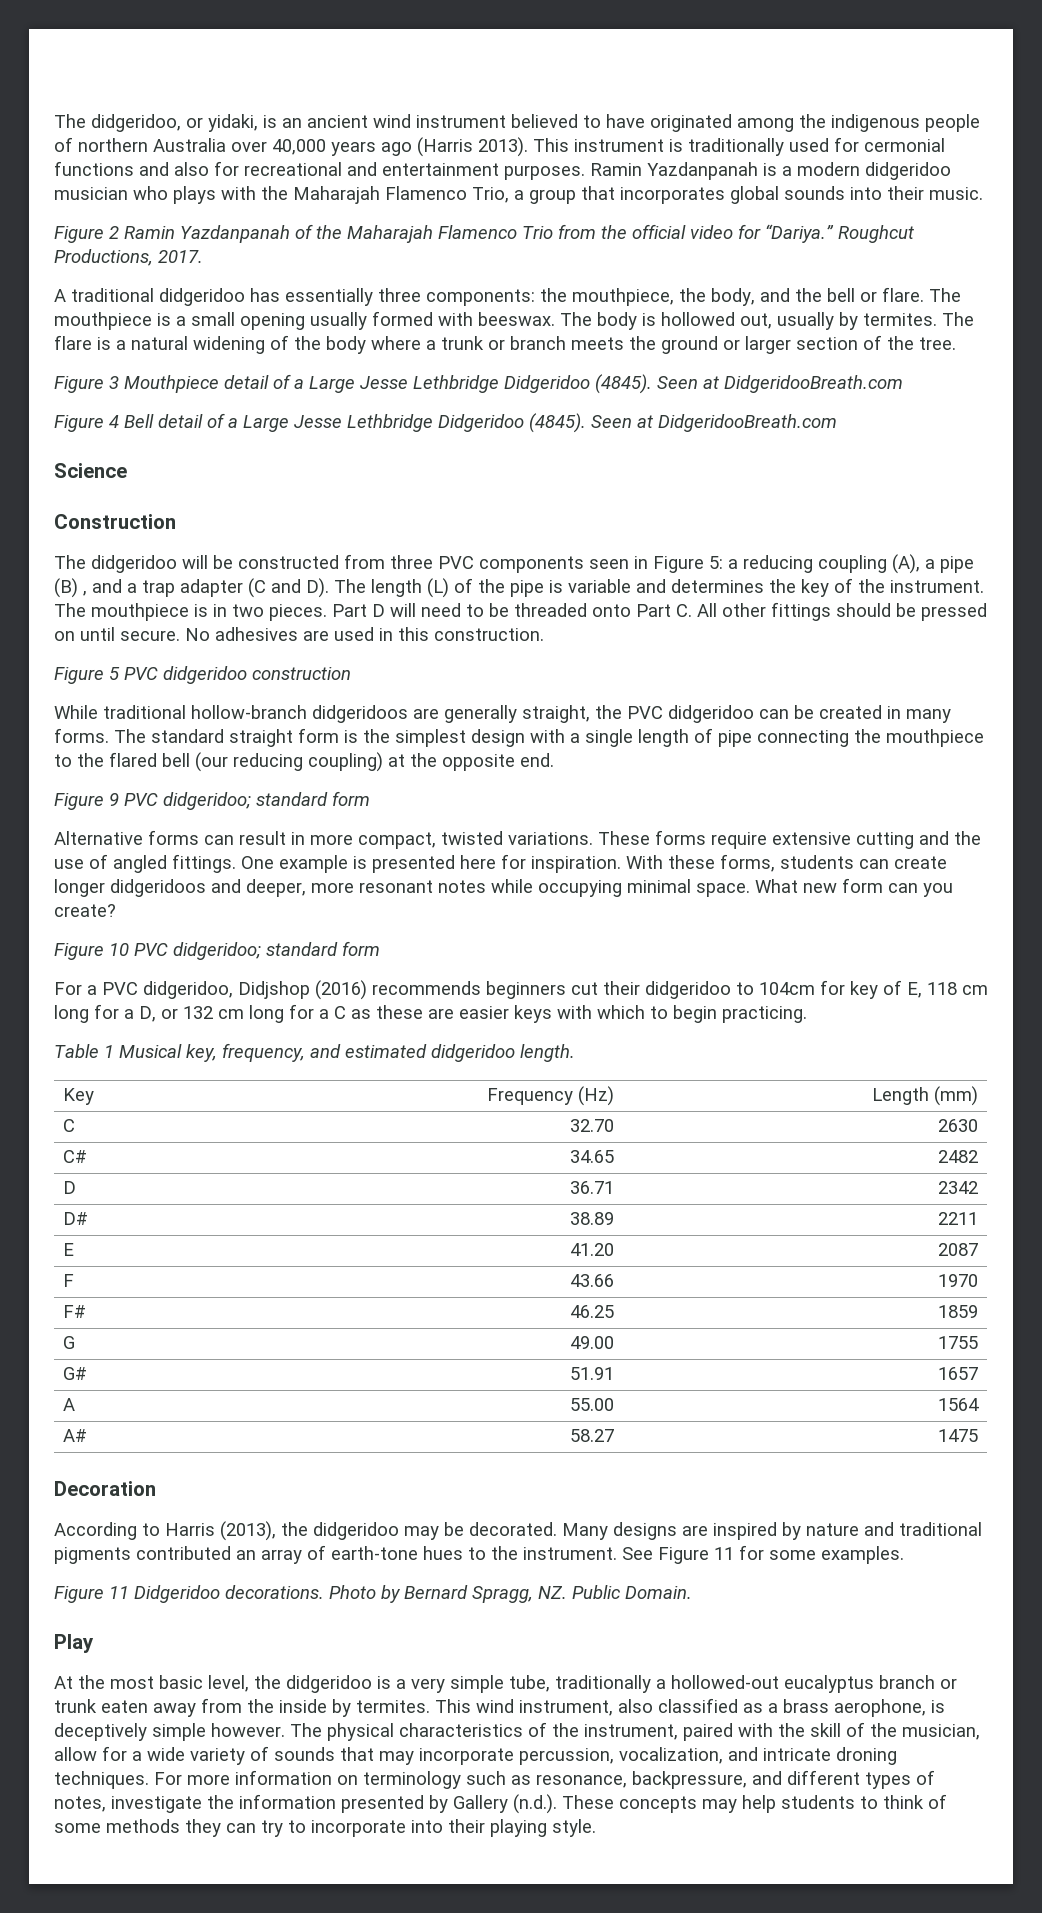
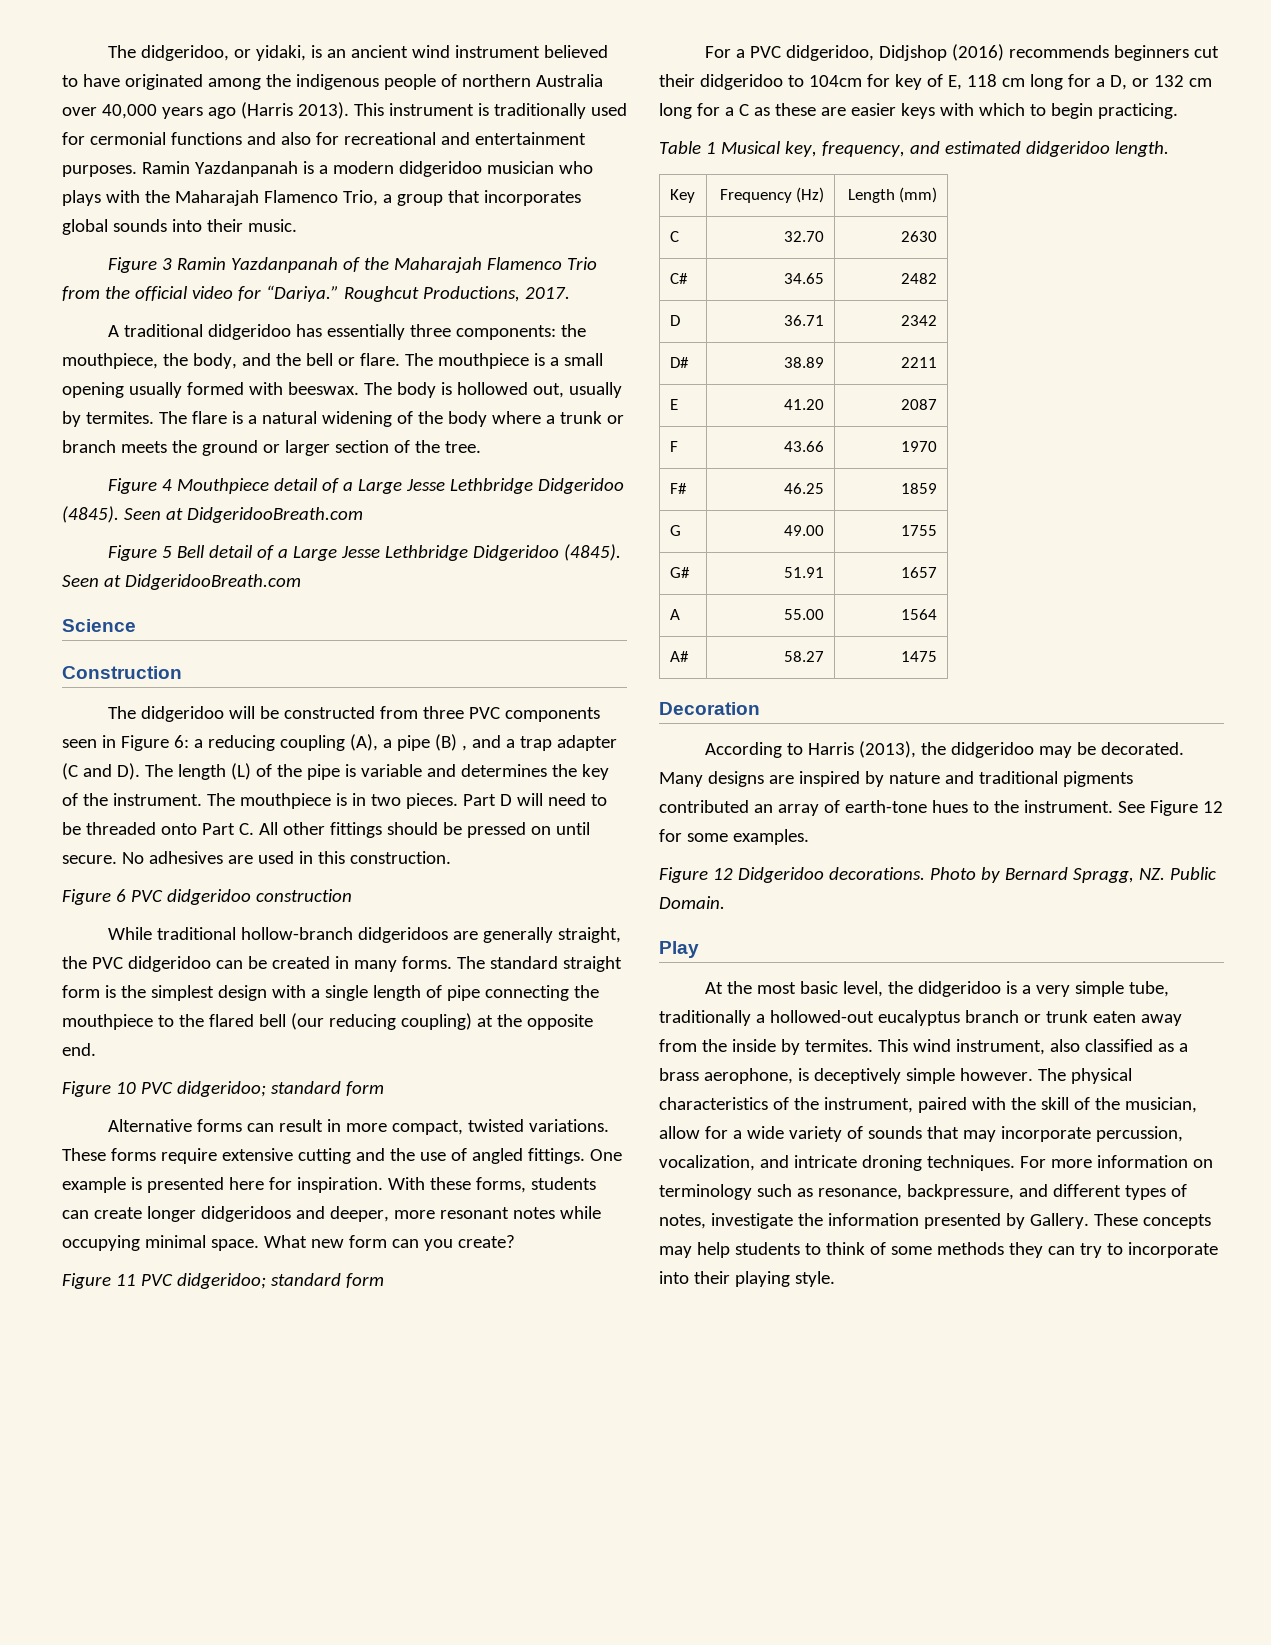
- Figure 2 Ramin Yazdanpanah of the Maharajah Flamenco Trio from the official video for “Dariya.”
+ Figure 3 Ramin Yazdanpanah of the Maharajah Flamenco Trio from the official video for “Dariya.”
- Figure 3 Mouthpiece detail of a Large Jesse Lethbridge Didgeridoo (4845).
+ Figure 4 Mouthpiece detail of a Large Jesse Lethbridge Didgeridoo (4845).
- Figure 4 Bell detail of a Large Jesse Lethbridge Didgeridoo (4845).
+ Figure 5 Bell detail of a Large Jesse Lethbridge Didgeridoo (4845).
- The didgeridoo will be constructed from three PVC components seen in Figure 5: a reducing coupling (A), a pipe (B) , and a trap adapter (C and D). The length (L) of the pipe is variable and determines the key of the instrument.
+ The didgeridoo will be constructed from three PVC components seen in Figure 6: a reducing coupling (A), a pipe (B) , and a trap adapter (C and D). The length (L) of the pipe is variable and determines the key of the instrument.
- Figure 5 PVC didgeridoo construction
+ Figure 6 PVC didgeridoo construction
- Figure 9 PVC didgeridoo; standard form
+ Figure 10 PVC didgeridoo; standard form
- Figure 10 PVC didgeridoo; standard form
+ Figure 11 PVC didgeridoo; standard form
- See Figure 11 for some examples.
+ See Figure 12 for some examples.
- Figure 11 Didgeridoo decorations.
+ Figure 12 Didgeridoo decorations.
- For more information on terminology such as resonance, backpressure, and different types of notes, investigate the information presented by Gallery (n.d.). These concepts may help students to think of some methods they can try to incorporate into their playing style.
+ For more information on terminology such as resonance, backpressure, and different types of notes, investigate the information presented by Gallery. These concepts may help students to think of some methods they can try to incorporate into their playing style.

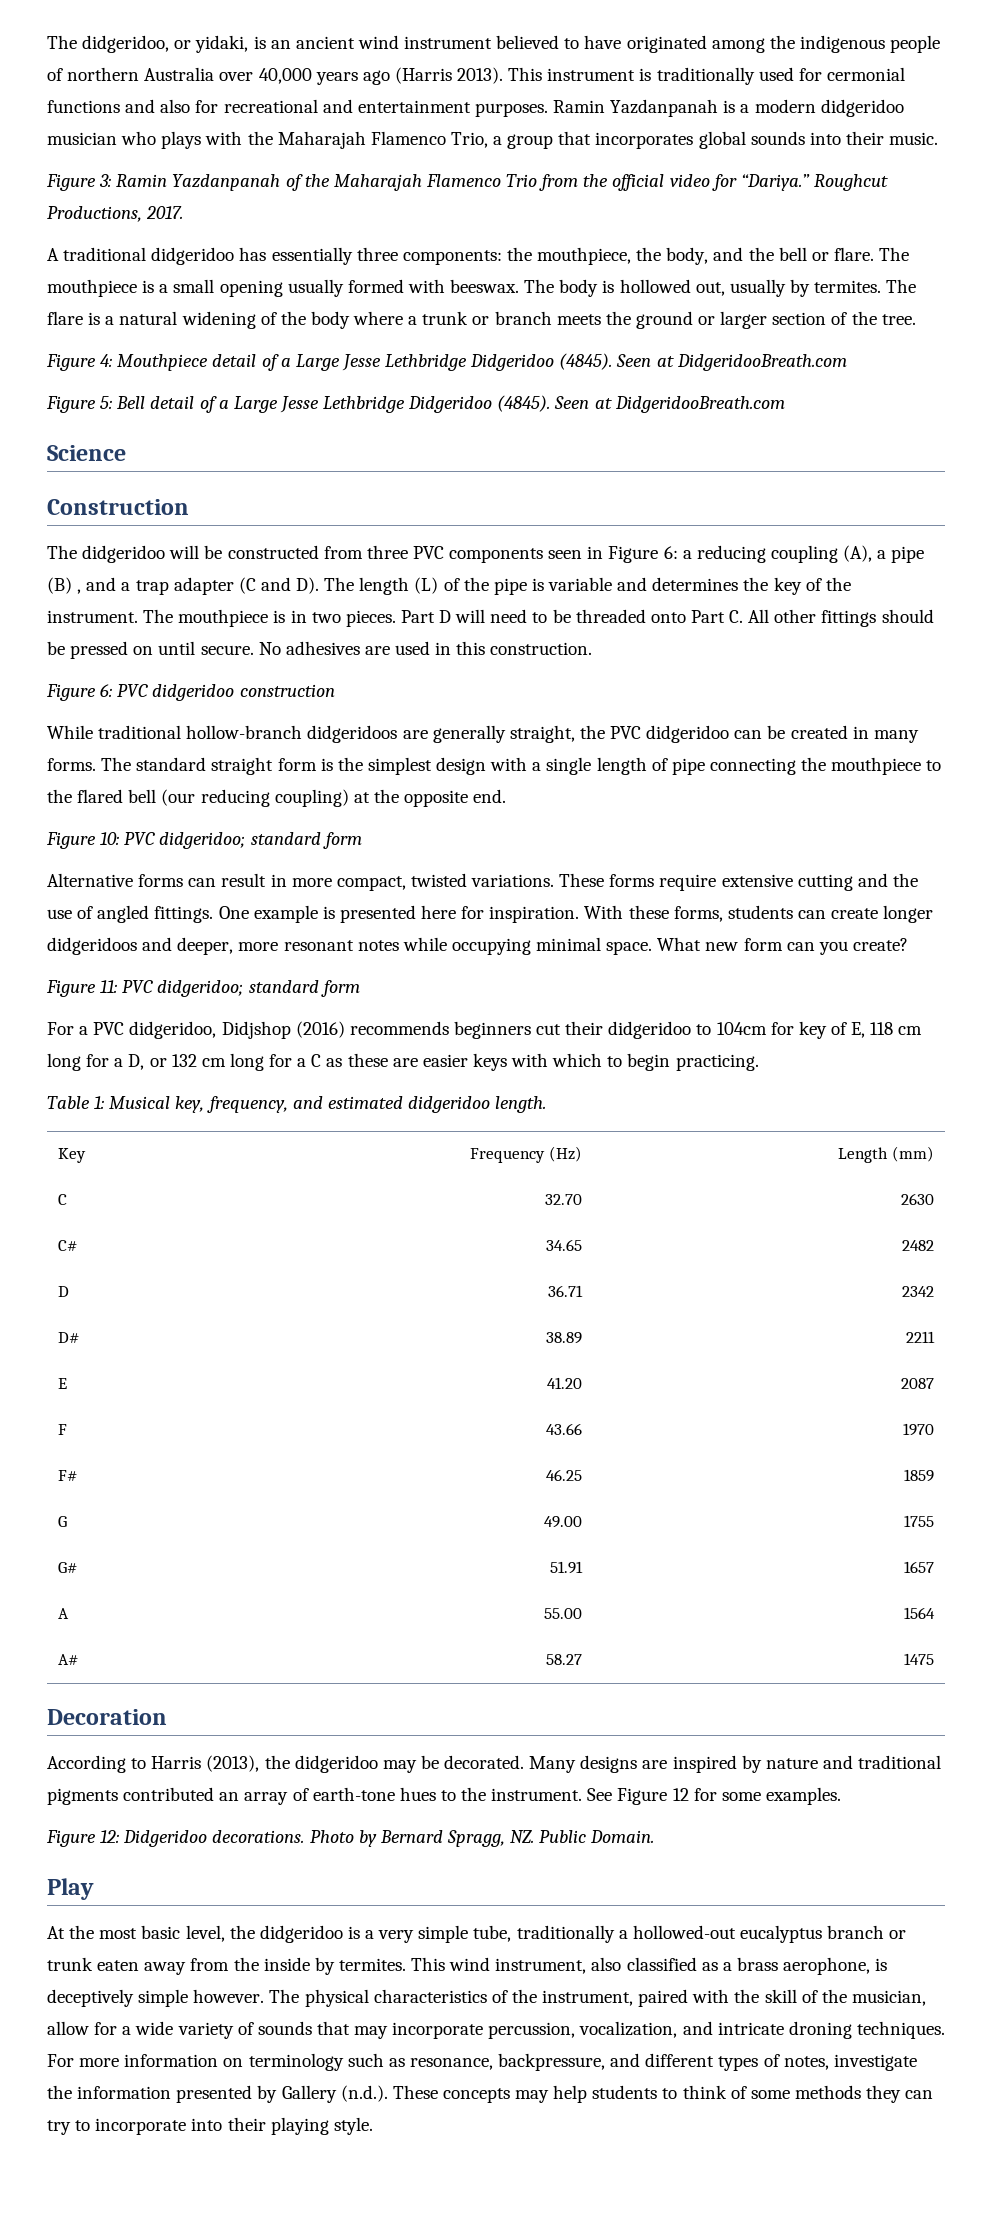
- Figure 3 Ramin Yazdanpanah of the Maharajah Flamenco Trio from the official video for “Dariya.”
+ Figure 3: Ramin Yazdanpanah of the Maharajah Flamenco Trio from the official video for “Dariya.”
- Figure 4 Mouthpiece detail of a Large Jesse Lethbridge Didgeridoo (4845).
+ Figure 4: Mouthpiece detail of a Large Jesse Lethbridge Didgeridoo (4845).
- Figure 5 Bell detail of a Large Jesse Lethbridge Didgeridoo (4845).
+ Figure 5: Bell detail of a Large Jesse Lethbridge Didgeridoo (4845).
- Figure 6 PVC didgeridoo construction
+ Figure 6: PVC didgeridoo construction
- Figure 10 PVC didgeridoo; standard form
+ Figure 10: PVC didgeridoo; standard form
- Figure 11 PVC didgeridoo; standard form
+ Figure 11: PVC didgeridoo; standard form
- Table 1 Musical key, frequency, and estimated didgeridoo length.
+ Table 1: Musical key, frequency, and estimated didgeridoo length.
- Figure 12 Didgeridoo decorations.
+ Figure 12: Didgeridoo decorations.
- For more information on terminology such as resonance, backpressure, and different types of notes, investigate the information presented by Gallery. These concepts may help students to think of some methods they can try to incorporate into their playing style.
+ For more information on terminology such as resonance, backpressure, and different types of notes, investigate the information presented by Gallery (n.d.). These concepts may help students to think of some methods they can try to incorporate into their playing style.

